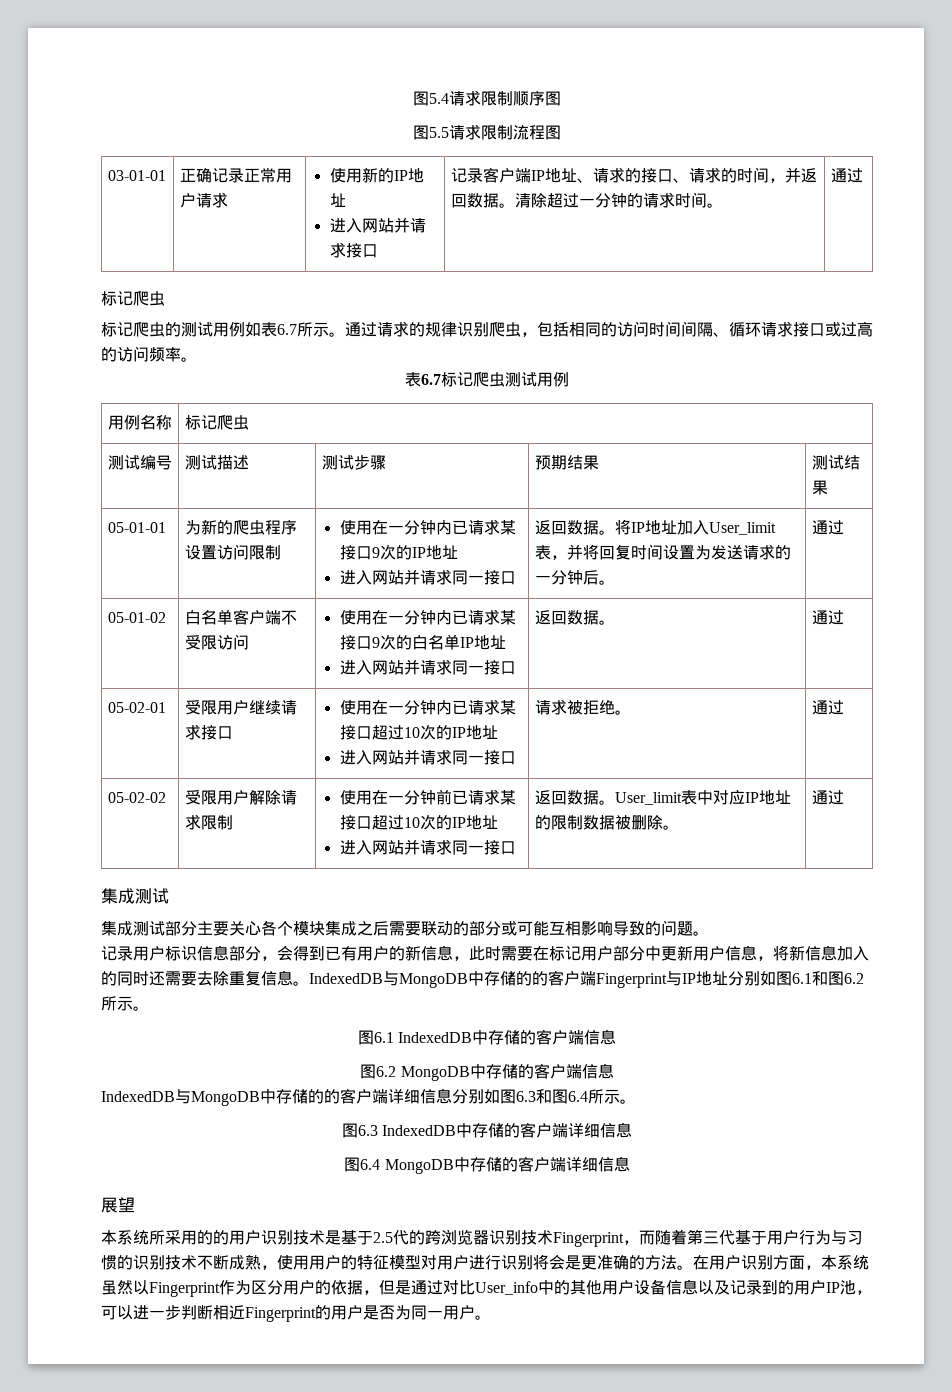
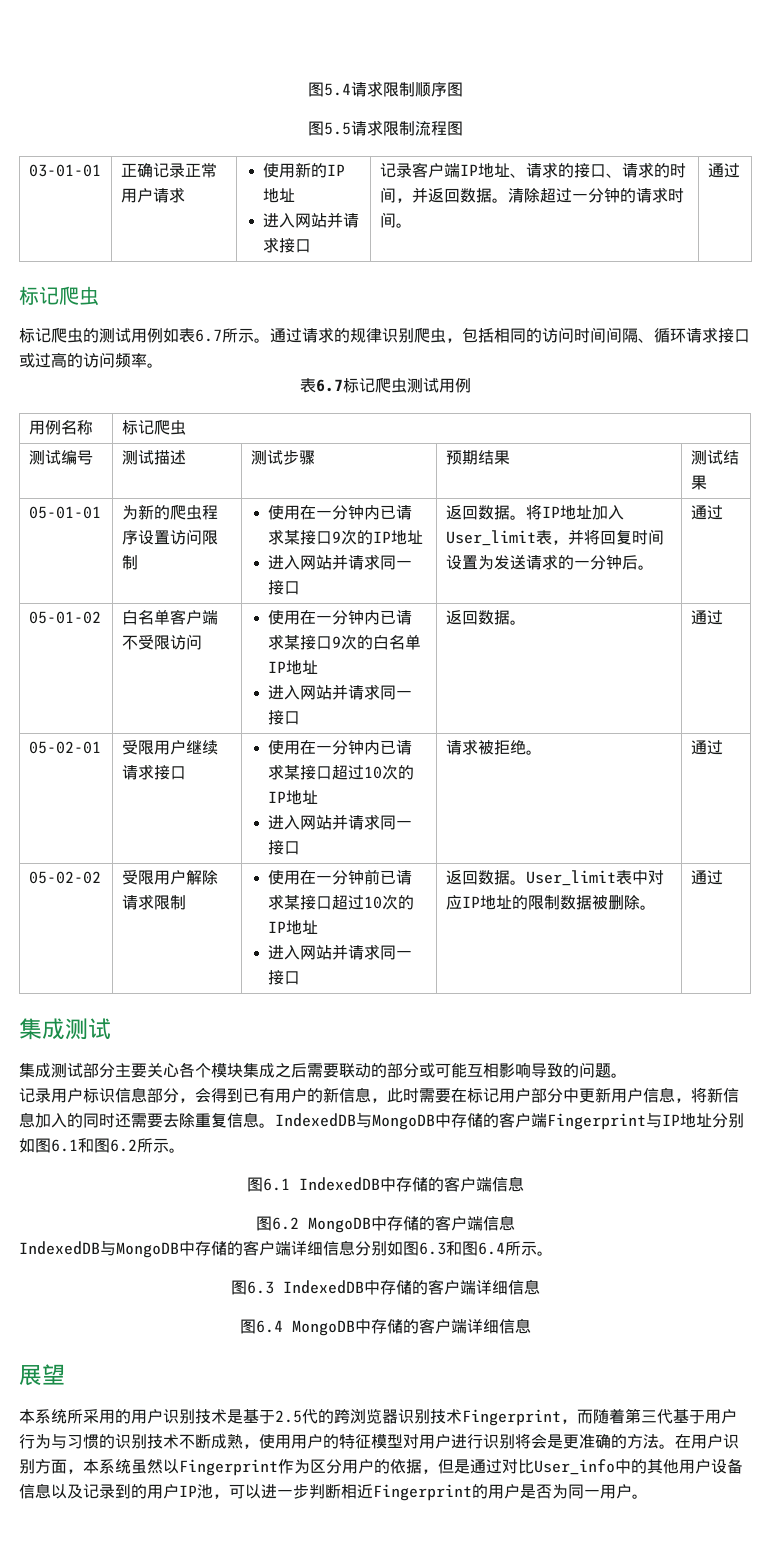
- IndexedDB与MongoDB中存储的的客户端Fingerprint与IP地址分别如图6.1和图6.2所示。
+ IndexedDB与MongoDB中存储的客户端Fingerprint与IP地址分别如图6.1和图6.2所示。
- IndexedDB与MongoDB中存储的的客户端详细信息分别如图6.3和图6.4所示。
+ IndexedDB与MongoDB中存储的客户端详细信息分别如图6.3和图6.4所示。
- 本系统所采用的的用户识别技术是基于2.5代的跨浏览器识别技术Fingerprint，而随着第三代基于用户行为与习惯的识别技术不断成熟，使用用户的特征模型对用户进行识别将会是更准确的方法。
+ 本系统所采用的用户识别技术是基于2.5代的跨浏览器识别技术Fingerprint，而随着第三代基于用户行为与习惯的识别技术不断成熟，使用用户的特征模型对用户进行识别将会是更准确的方法。

